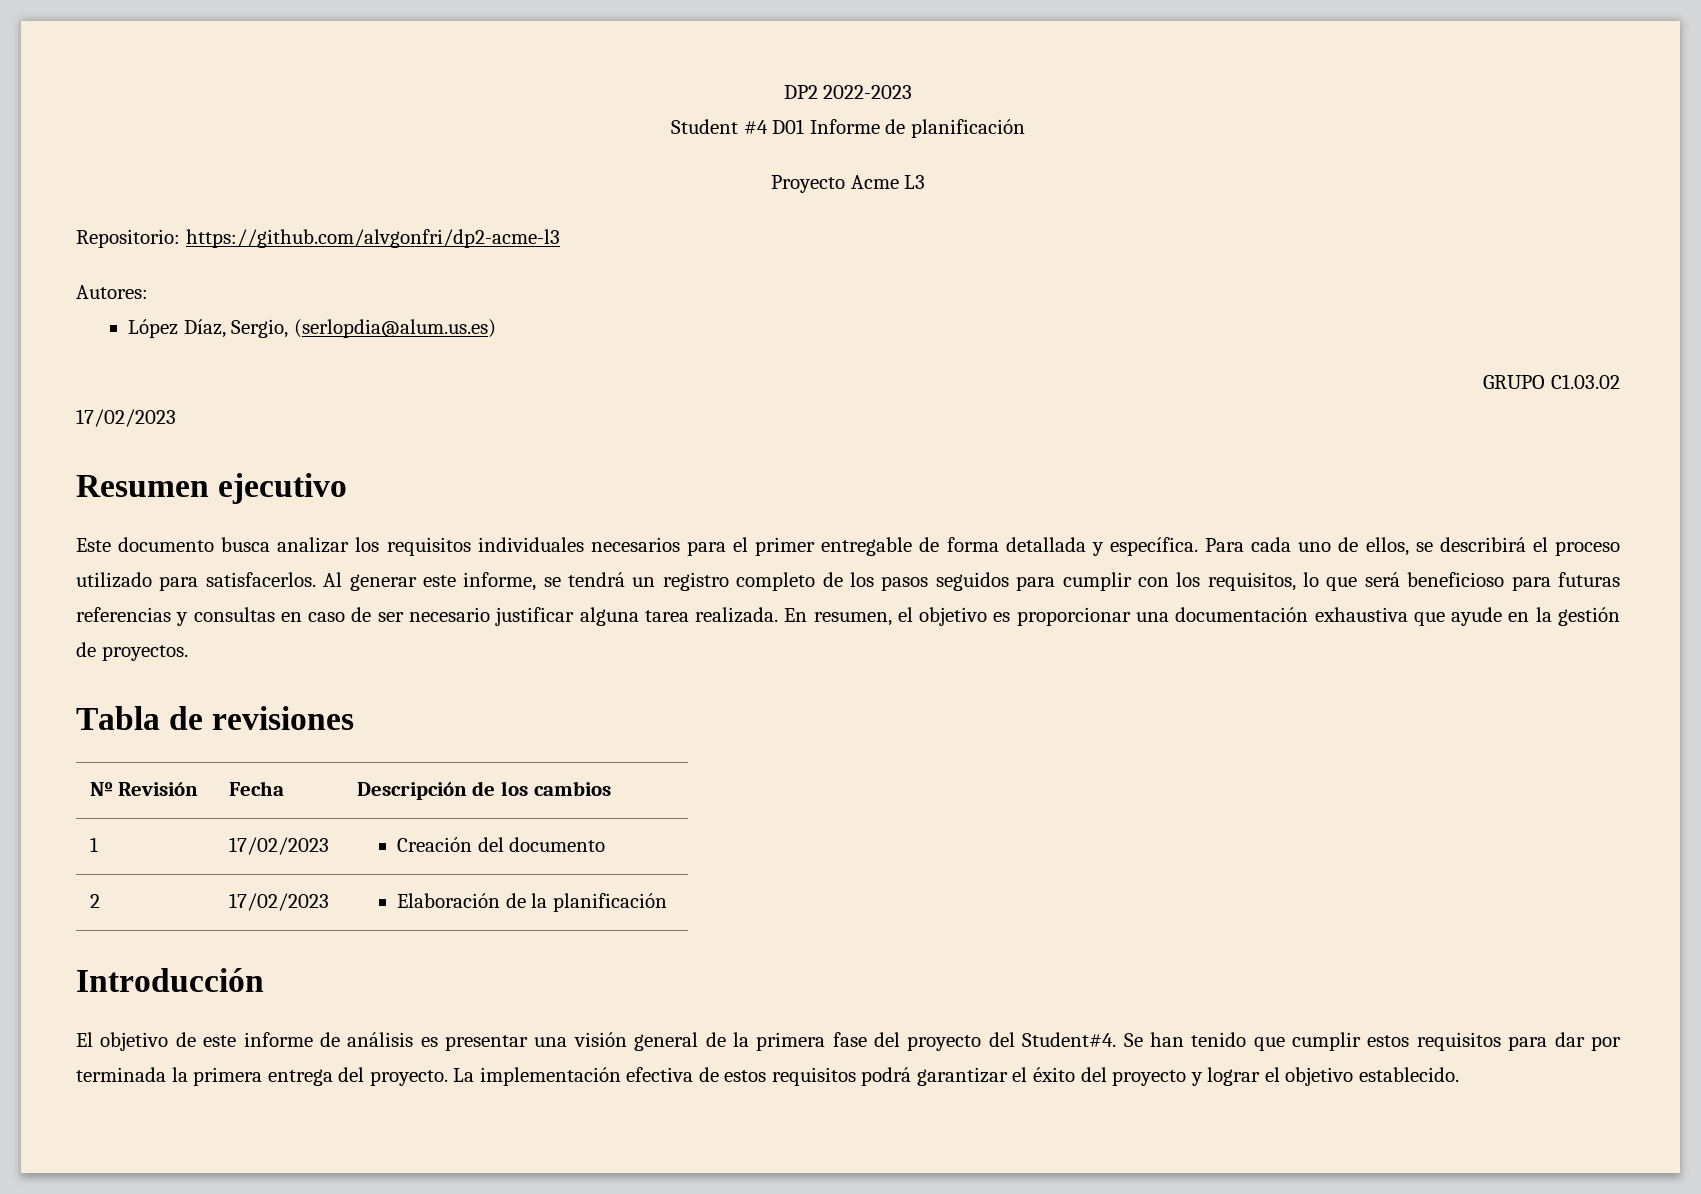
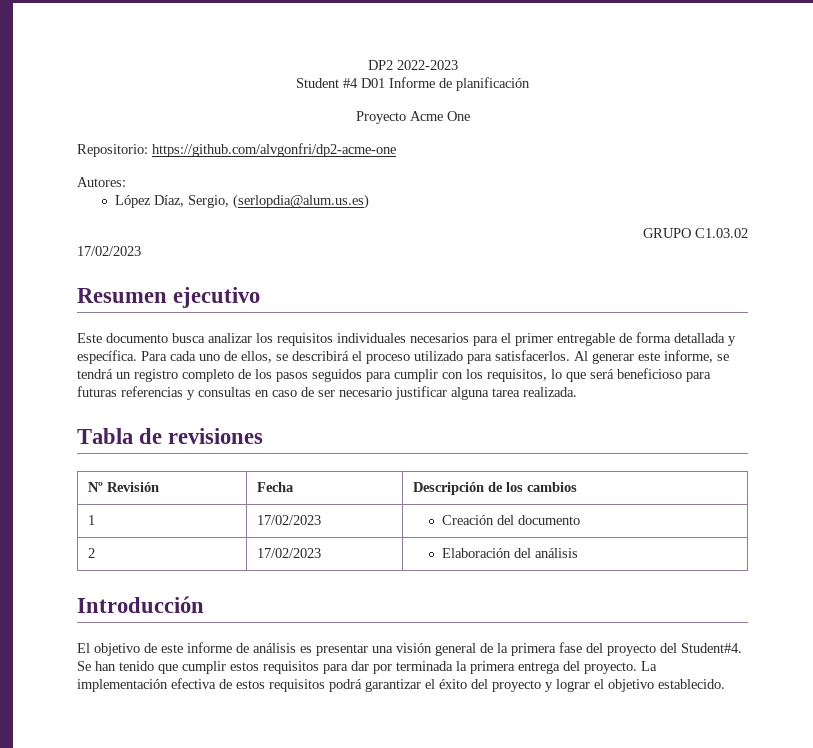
- Proyecto Acme L3
+ Proyecto Acme One
- Repositorio: https://github.com/alvgonfri/dp2-acme-l3
+ Repositorio: https://github.com/alvgonfri/dp2-acme-one
- En resumen, el objetivo es proporcionar una documentación exhaustiva que ayude en la gestión de proyectos.
- 2 | 17/02/2023 | Elaboración de la planificación
+ 2 | 17/02/2023 | Elaboración del análisis

